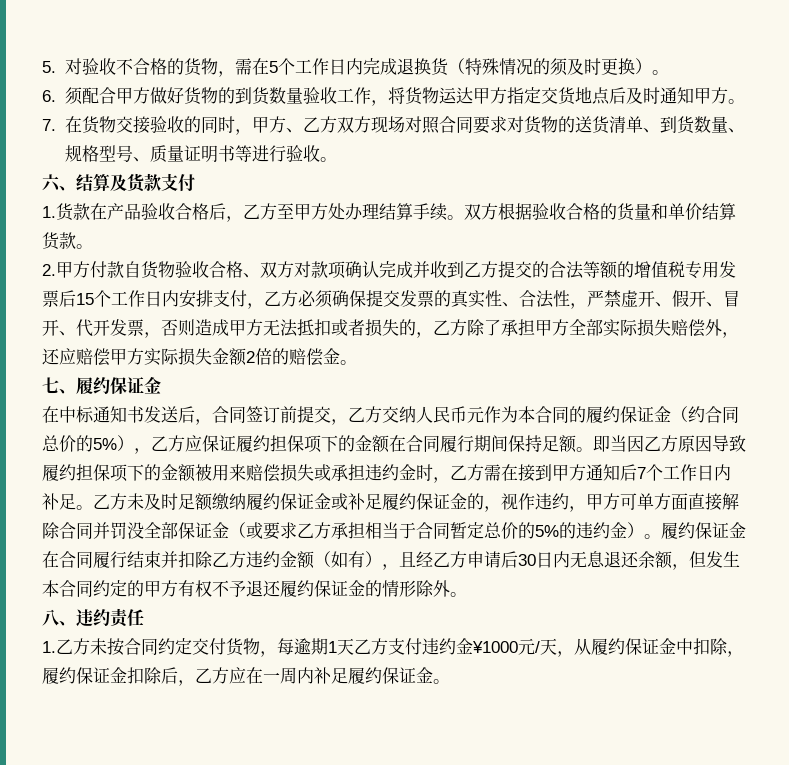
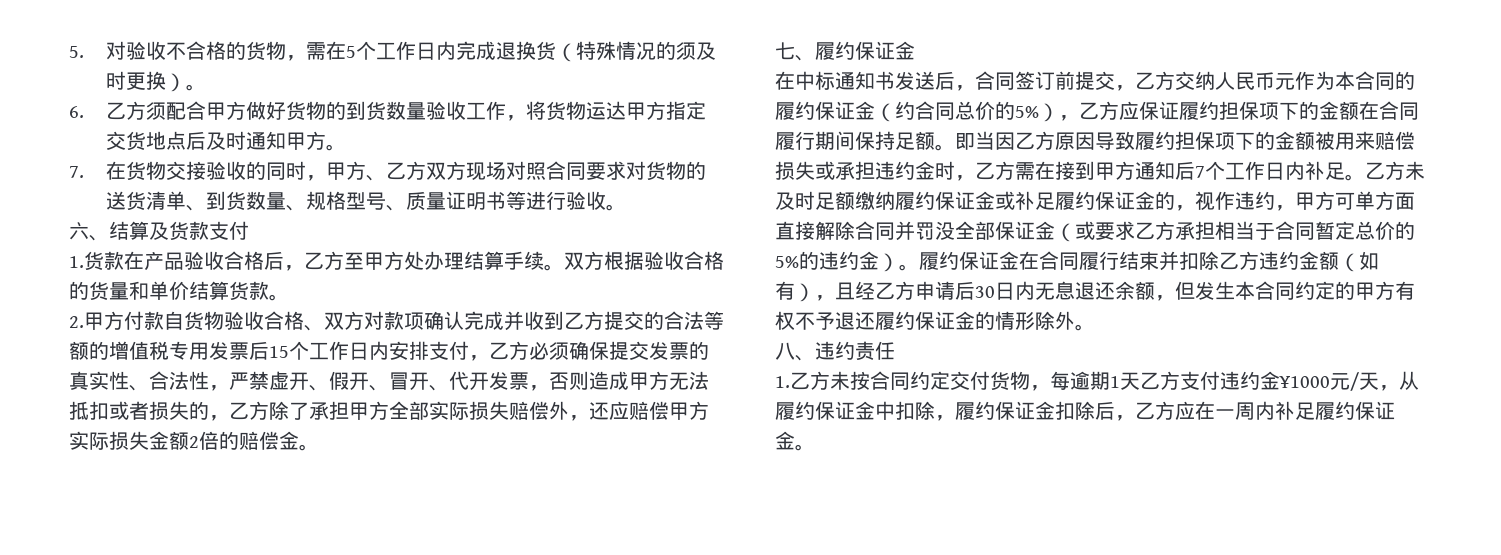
- 6.须配合甲方做好货物的到货数量验收工作，将货物运达甲方指定交货地点后及时通知甲方。
+ 6.乙方须配合甲方做好货物的到货数量验收工作，将货物运达甲方指定交货地点后及时通知甲方。

